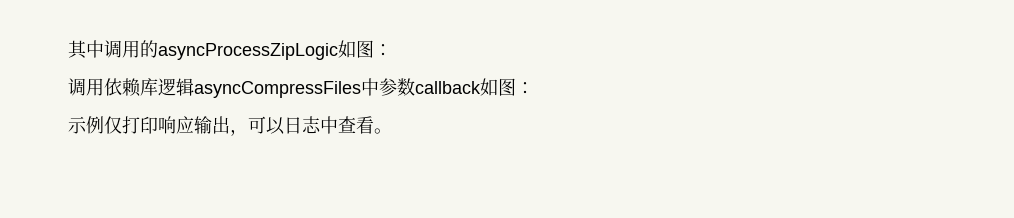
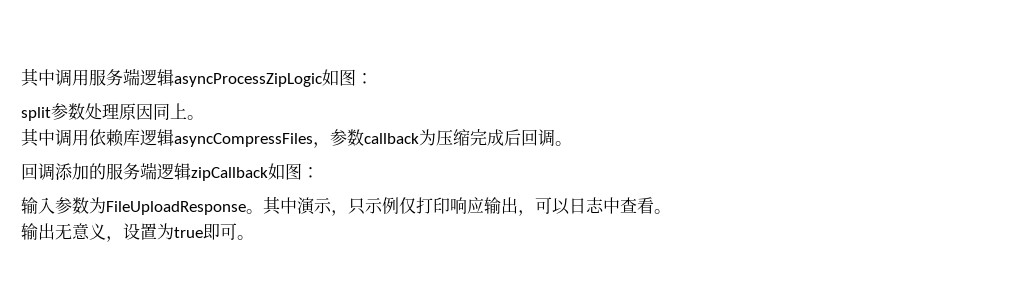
- 其中调用的asyncProcessZipLogic如图：
+ 其中调用服务端逻辑asyncProcessZipLogic如图：
- 调用依赖库逻辑asyncCompressFiles中参数callback如图：
- 示例仅打印响应输出，可以日志中查看。
+ split参数处理原因同上。
+ 其中调用依赖库逻辑asyncCompressFiles，参数callback为压缩完成后回调。
+ 回调添加的服务端逻辑zipCallback如图：
+ 输入参数为FileUploadResponse。其中演示，只示例仅打印响应输出，可以日志中查看。
+ 输出无意义，设置为true即可。

